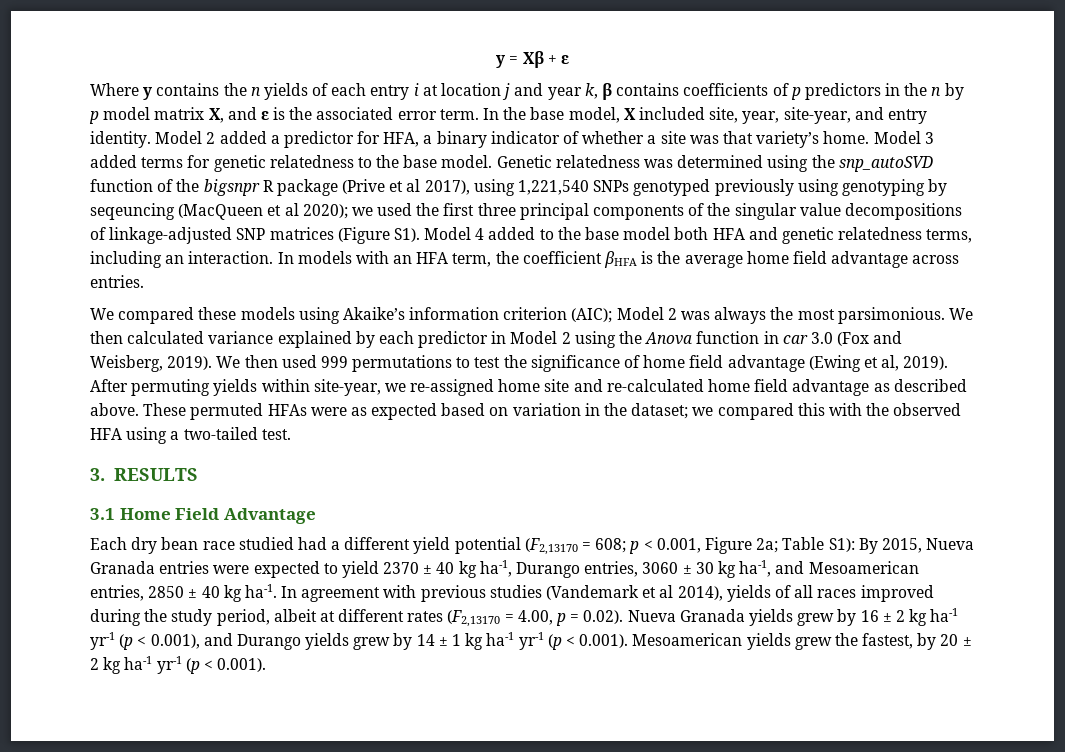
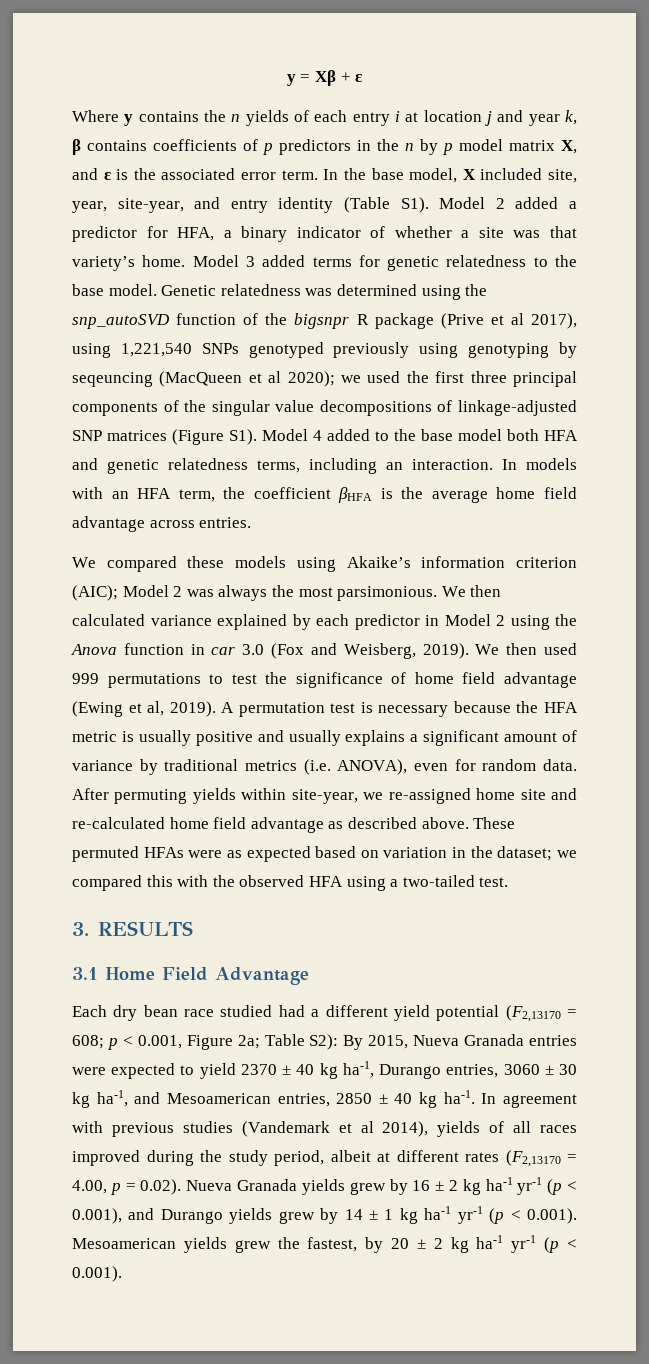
- In the base model, X included site, year, site-year, and entry identity. Model 2 added a predictor for HFA, a binary indicator of whether a site was that variety’s home.
+ In the base model, X included site, year, site-year, and entry identity (Table S1). Model 2 added a predictor for HFA, a binary indicator of whether a site was that variety’s home.
+ A permutation test is necessary because the HFA metric is usually positive and usually explains a significant amount of variance by traditional metrics (i.e. ANOVA), even for random data.
- Each dry bean race studied had a different yield potential (F2,13170 = 608; p < 0.001, Figure 2a; Table S1): By 2015, Nueva Granada entries were expected to yield 2370 ± 40 kg ha-1, Durango entries, 3060 ± 30 kg ha-1, and Mesoamerican entries, 2850 ± 40 kg ha-1.
+ Each dry bean race studied had a different yield potential (F2,13170 = 608; p < 0.001, Figure 2a; Table S2): By 2015, Nueva Granada entries were expected to yield 2370 ± 40 kg ha-1, Durango entries, 3060 ± 30 kg ha-1, and Mesoamerican entries, 2850 ± 40 kg ha-1.

